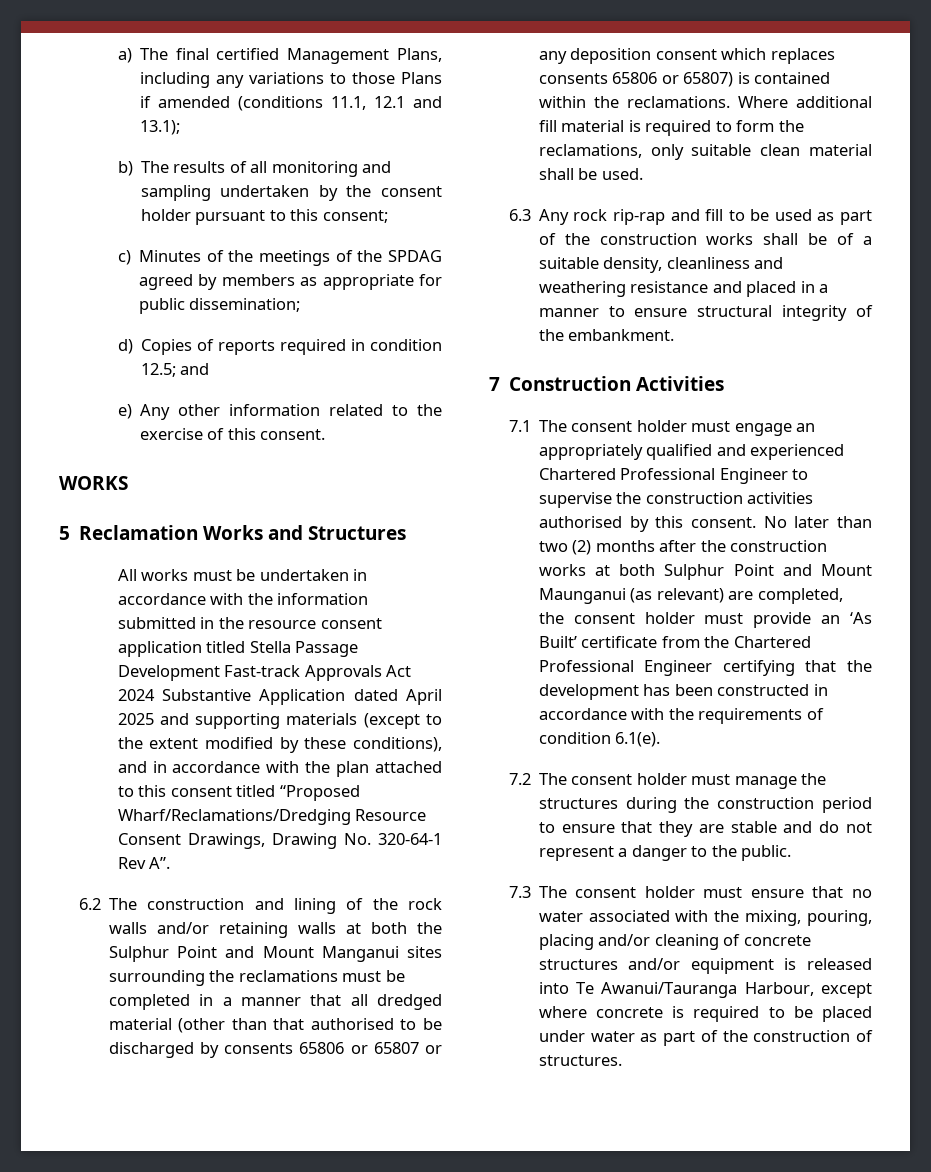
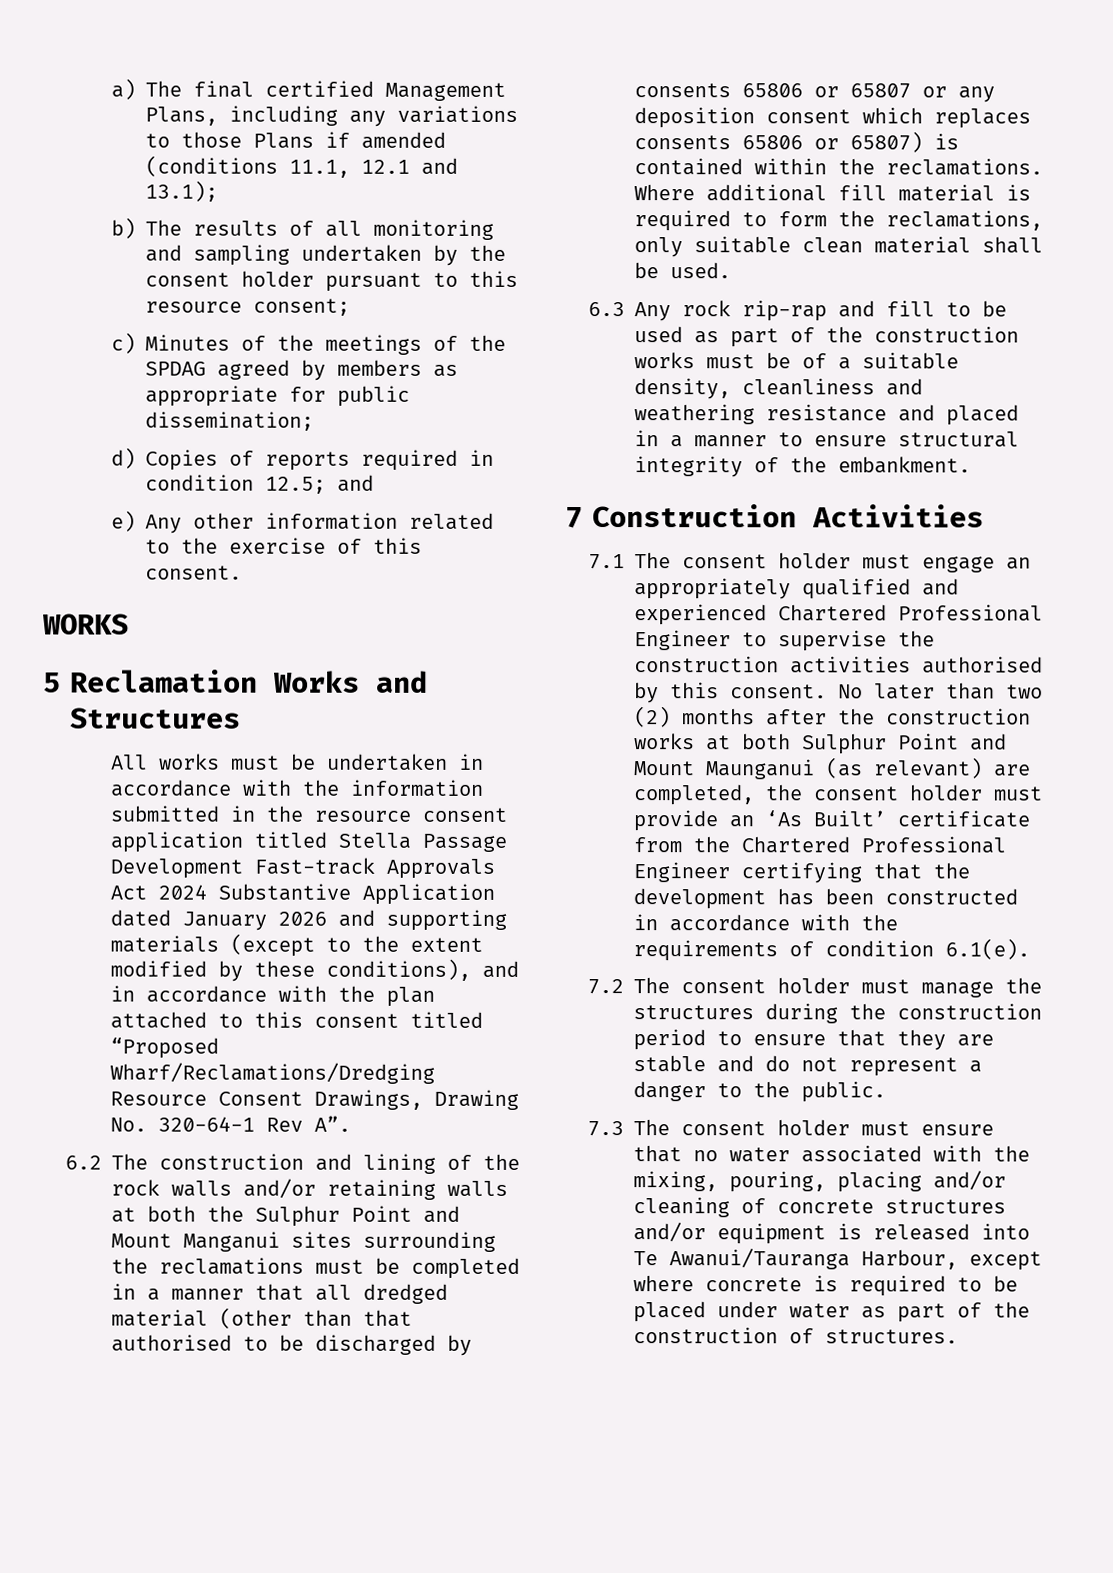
- b) The results of all monitoring and sampling undertaken by the consent holder pursuant to this consent;
+ b) The results of all monitoring and sampling undertaken by the consent holder pursuant to this resource consent;
- All works must be undertaken in accordance with the information submitted in the resource consent application titled Stella Passage Development Fast-track Approvals Act 2024 Substantive Application dated April 2025 and supporting materials (except to the extent modified by these conditions), and in accordance with the plan attached to this consent titled “Proposed Wharf/Reclamations/Dredging Resource Consent Drawings, Drawing No. 320-64-1 Rev A”.
+ All works must be undertaken in accordance with the information submitted in the resource consent application titled Stella Passage Development Fast-track Approvals Act 2024 Substantive Application dated January 2026 and supporting materials (except to the extent modified by these conditions), and in accordance with the plan attached to this consent titled “Proposed Wharf/Reclamations/Dredging Resource Consent Drawings, Drawing No. 320-64-1 Rev A”.
- 6.3 Any rock rip-rap and fill to be used as part of the construction works shall be of a suitable density, cleanliness and weathering resistance and placed in a manner to ensure structural integrity of the embankment.
+ 6.3 Any rock rip-rap and fill to be used as part of the construction works must be of a suitable density, cleanliness and weathering resistance and placed in a manner to ensure structural integrity of the embankment.

